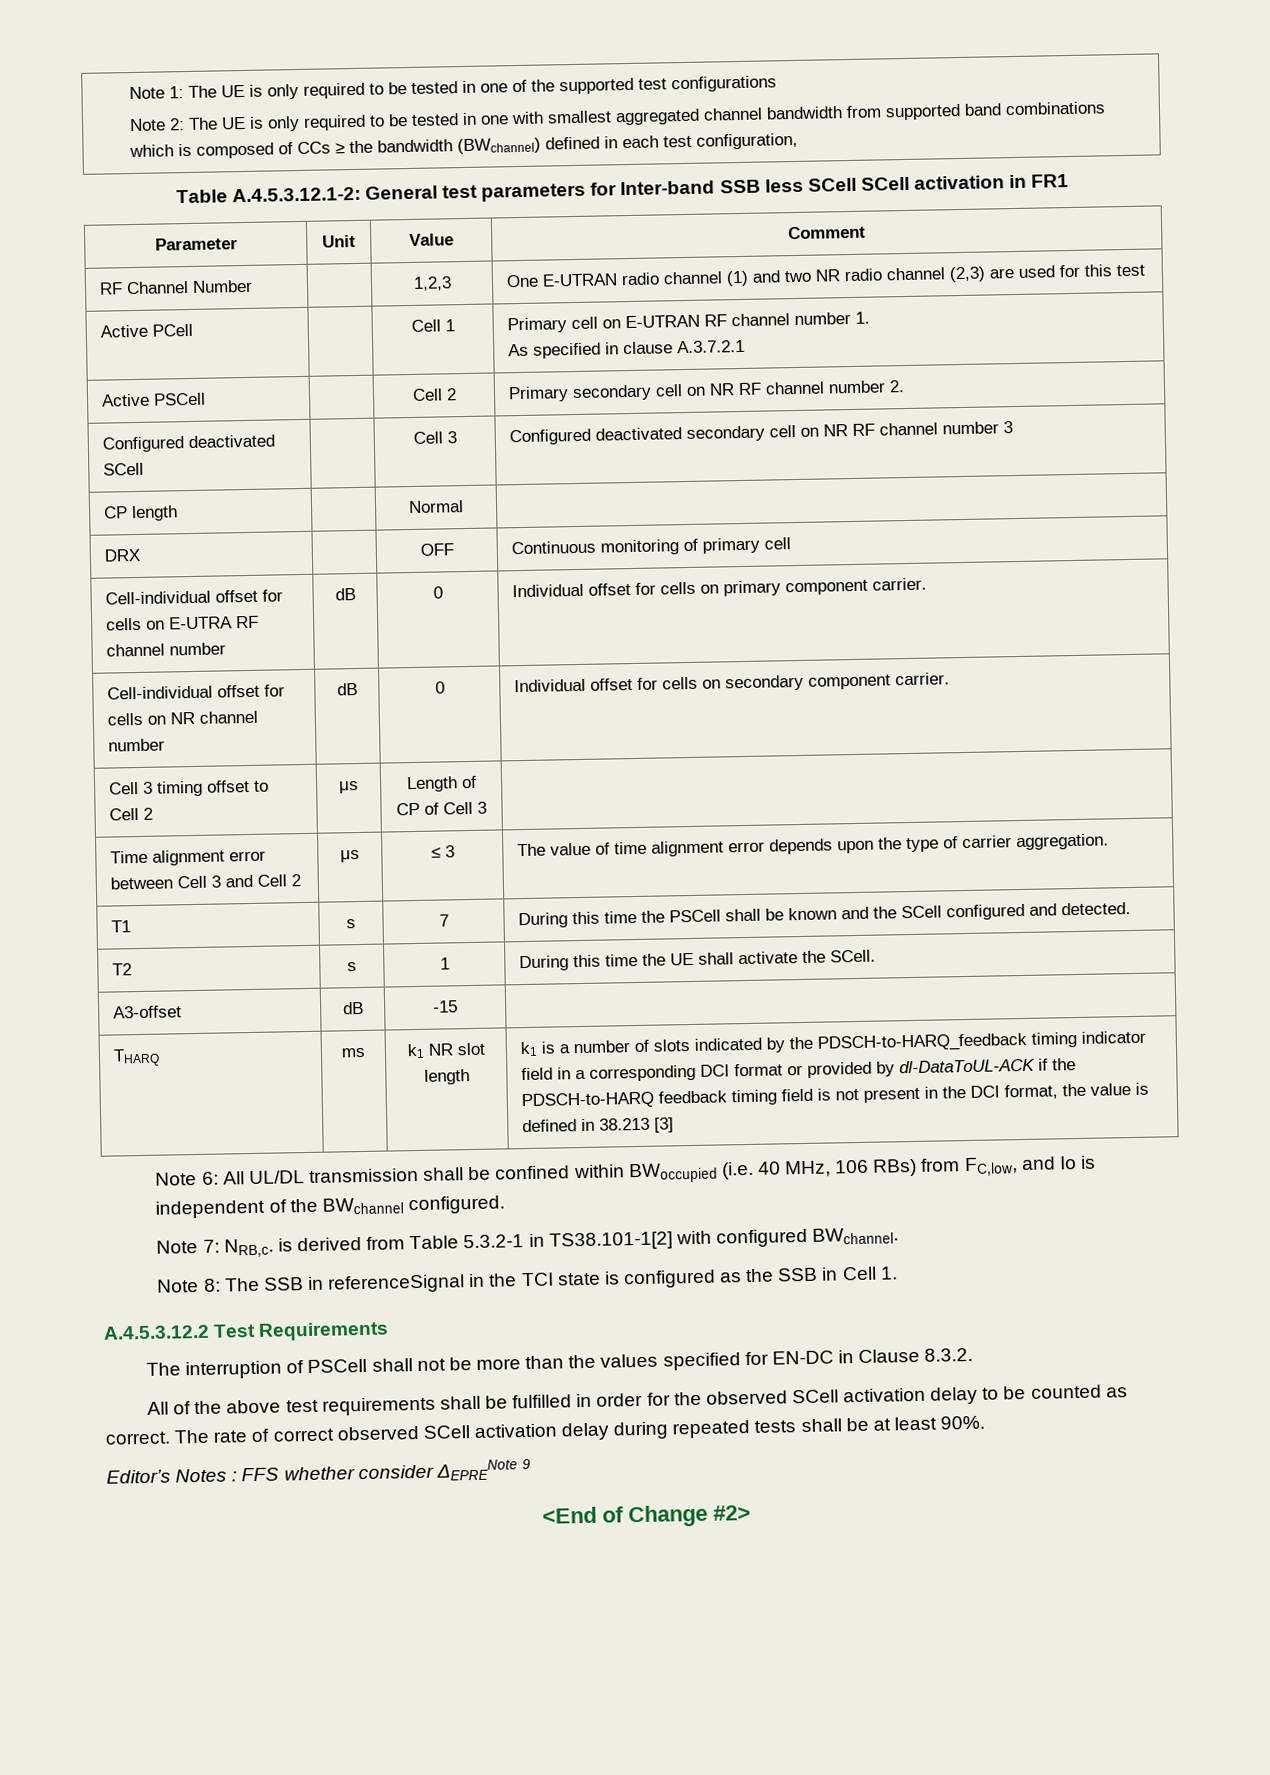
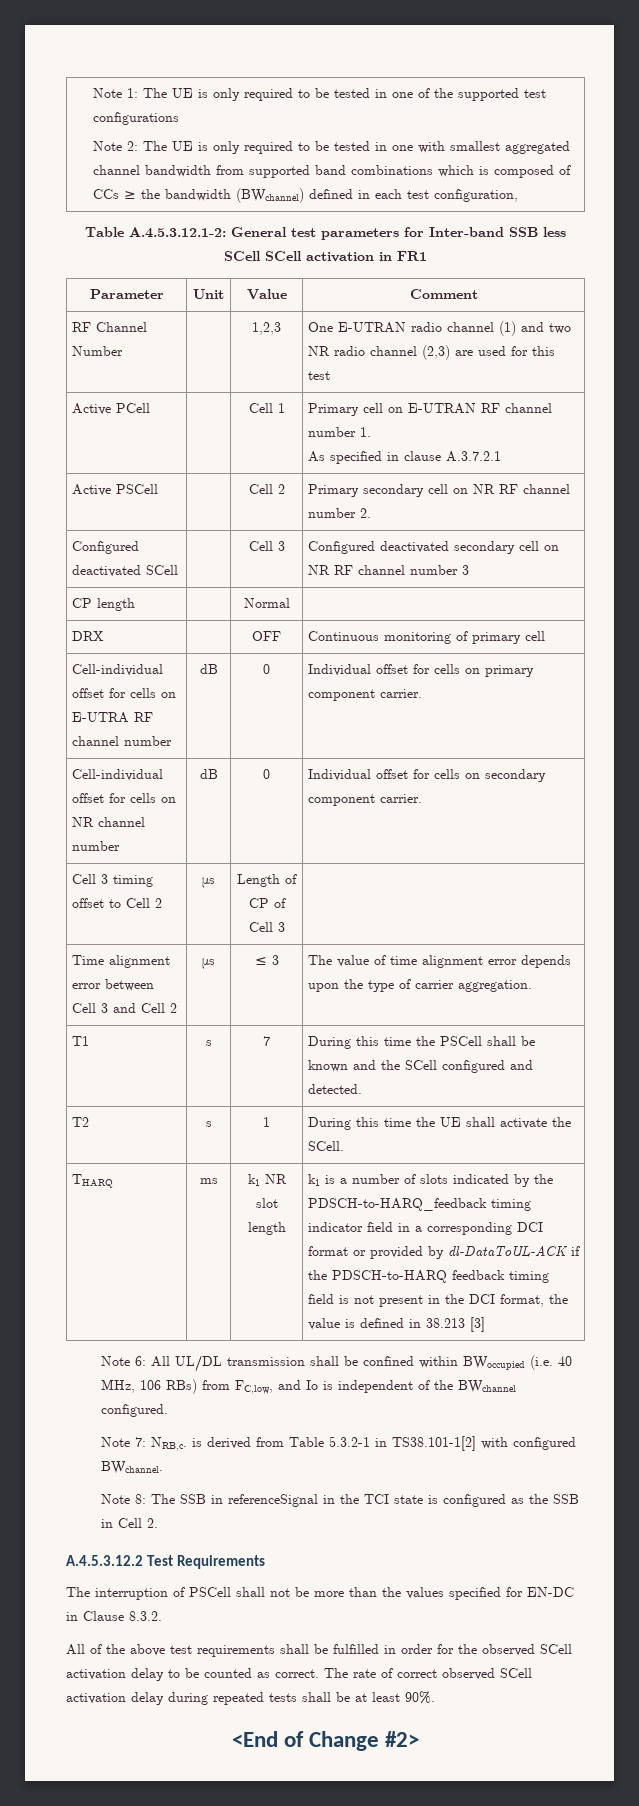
- A3-offset | dB | -15 |
- Note 8: The SSB in referenceSignal in the TCI state is configured as the SSB in Cell 1.
+ Note 8: The SSB in referenceSignal in the TCI state is configured as the SSB in Cell 2.
- Editor’s Notes : FFS whether consider ΔEPRENote 9

